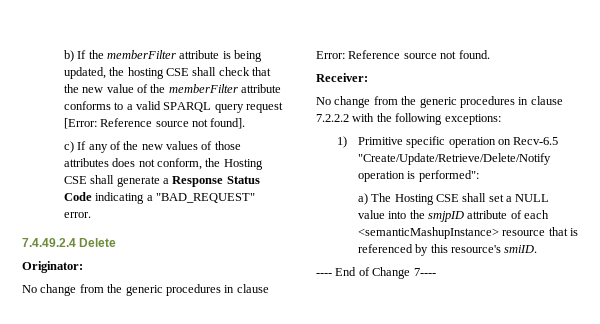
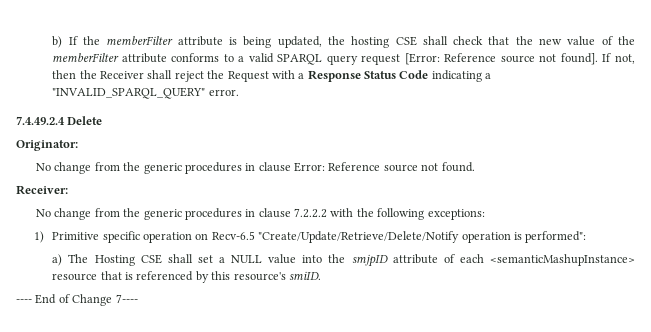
- b) If the memberFilter attribute is being updated, the hosting CSE shall check that the new value of the memberFilter attribute conforms to a valid SPARQL query request [Error: Reference source not found].
- c) If any of the new values of those attributes does not conform, the Hosting CSE shall generate a Response Status Code indicating a "BAD_REQUEST" error.
+ b) If the memberFilter attribute is being updated, the hosting CSE shall check that the new value of the memberFilter attribute conforms to a valid SPARQL query request [Error: Reference source not found]. If not, then the Receiver shall reject the Request with a Response Status Code indicating a "INVALID_SPARQL_QUERY" error.

